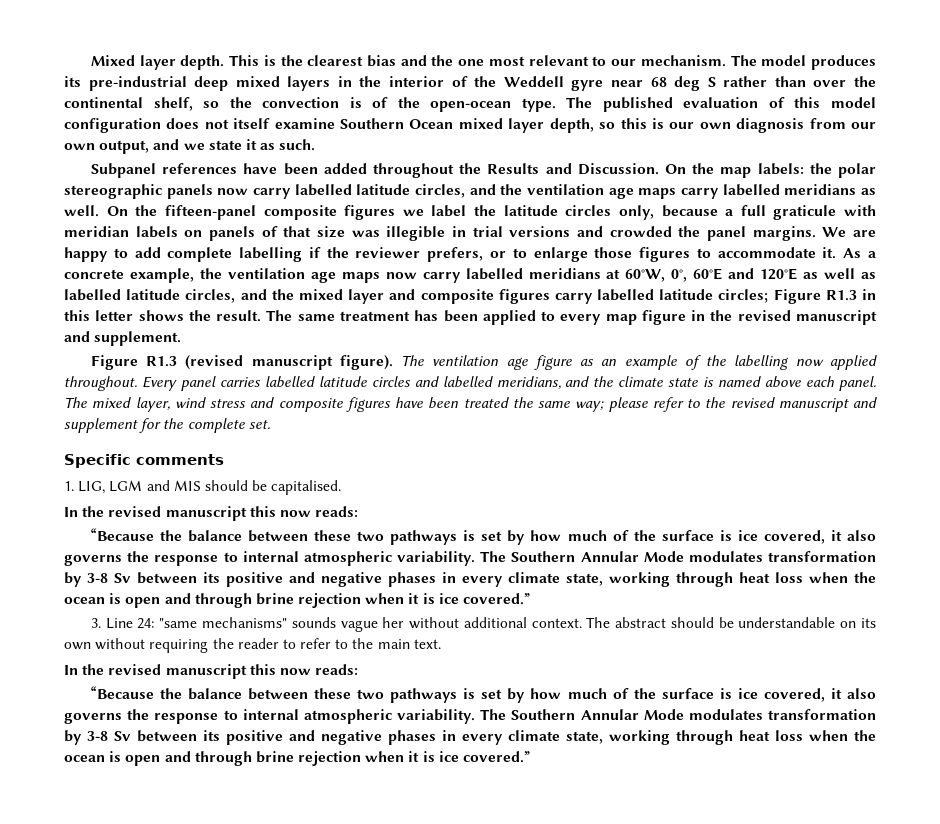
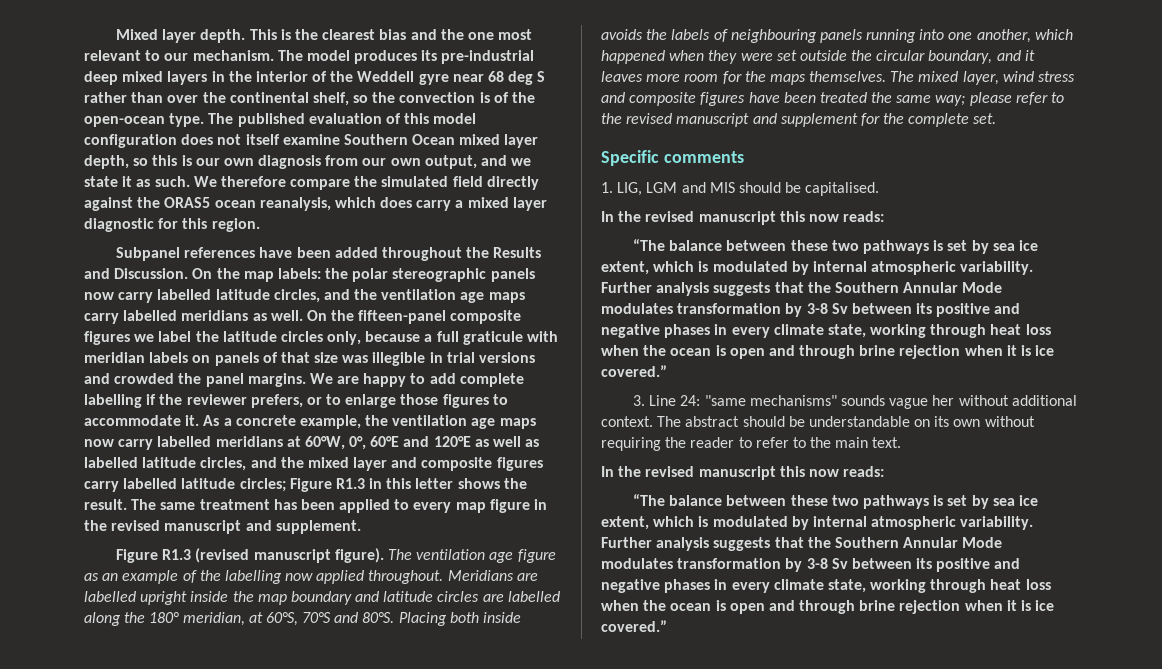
+ We therefore compare the simulated field directly against the ORAS5 ocean reanalysis, which does carry a mixed layer diagnostic for this region.
- Every panel carries labelled latitude circles and labelled meridians, and the climate state is named above each panel.
+ Meridians are labelled upright inside the map boundary and latitude circles are labelled along the 180° meridian, at 60°S, 70°S and 80°S. Placing both inside avoids the labels of neighbouring panels running into one another, which happened when they were set outside the circular boundary, and it leaves more room for the maps themselves.
  1. LIG, LGM and MIS should be capitalised.
  In the revised manuscript this now reads:
- “Because the balance between these two pathways is set by how much of the surface is ice covered, it also governs the response to internal atmospheric variability. The Southern Annular Mode modulates transformation by 3-8 Sv between its positive and negative phases in every climate state, working through heat loss when the ocean is open and through brine rejection when it is ice covered.”
+ “The balance between these two pathways is set by sea ice extent, which is modulated by internal atmospheric variability. Further analysis suggests that the Southern Annular Mode modulates transformation by 3-8 Sv between its positive and negative phases in every climate state, working through heat loss when the ocean is open and through brine rejection when it is ice covered.”
  The abstract should be understandable on its own without requiring the reader to refer to the main text.
  In the revised manuscript this now reads:
- “Because the balance between these two pathways is set by how much of the surface is ice covered, it also governs the response to internal atmospheric variability. The Southern Annular Mode modulates transformation by 3-8 Sv between its positive and negative phases in every climate state, working through heat loss when the ocean is open and through brine rejection when it is ice covered.”
+ “The balance between these two pathways is set by sea ice extent, which is modulated by internal atmospheric variability. Further analysis suggests that the Southern Annular Mode modulates transformation by 3-8 Sv between its positive and negative phases in every climate state, working through heat loss when the ocean is open and through brine rejection when it is ice covered.”

